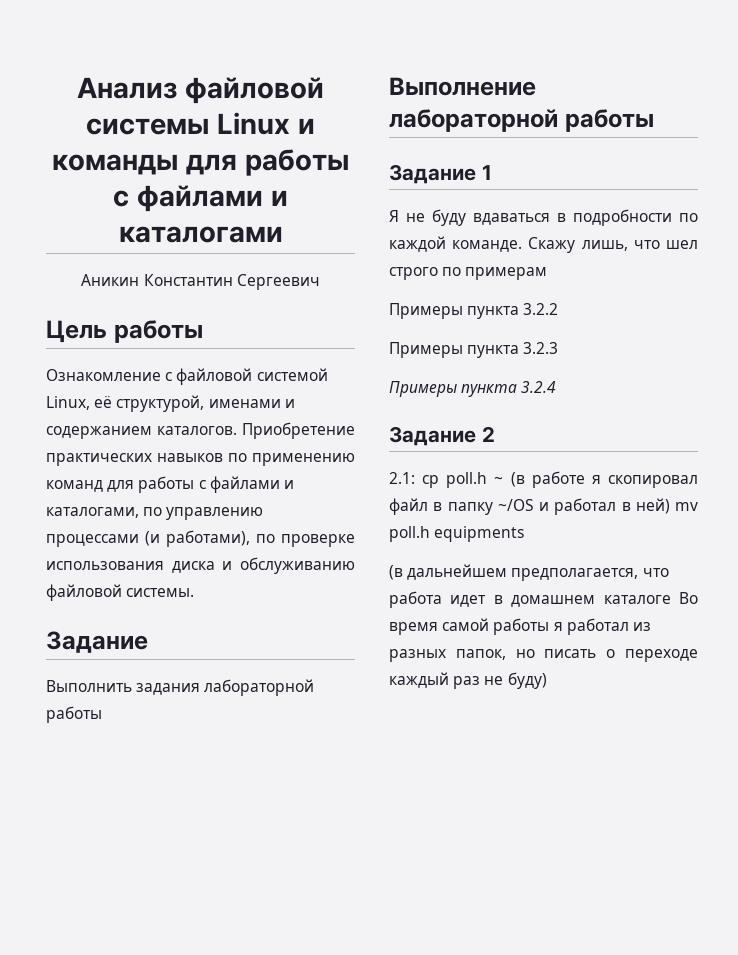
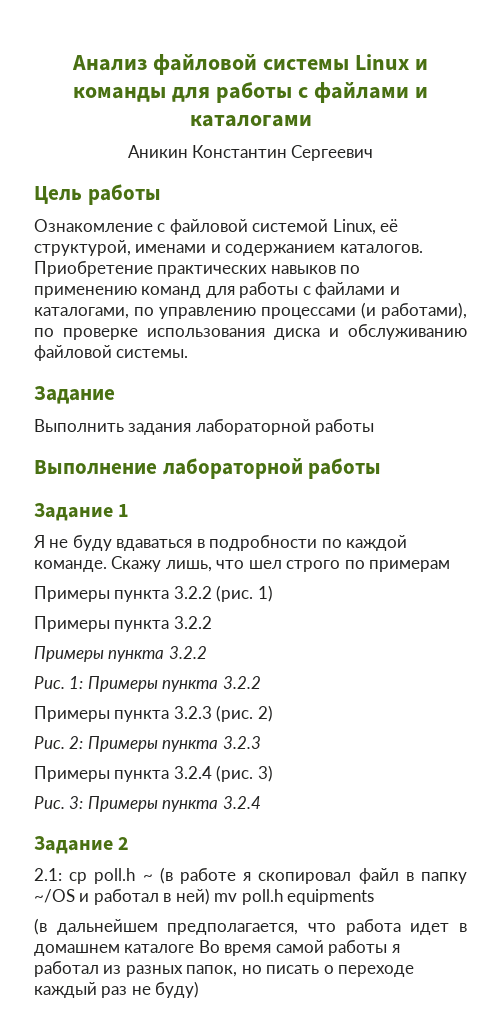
+ Примеры пункта 3.2.2 (рис. 1)
  Примеры пункта 3.2.2
- Примеры пункта 3.2.3
- Примеры пункта 3.2.4
+ Примеры пункта 3.2.2
+ Рис. 1: Примеры пункта 3.2.2
+ Примеры пункта 3.2.3 (рис. 2)
+ Рис. 2: Примеры пункта 3.2.3
+ Примеры пункта 3.2.4 (рис. 3)
+ Рис. 3: Примеры пункта 3.2.4

